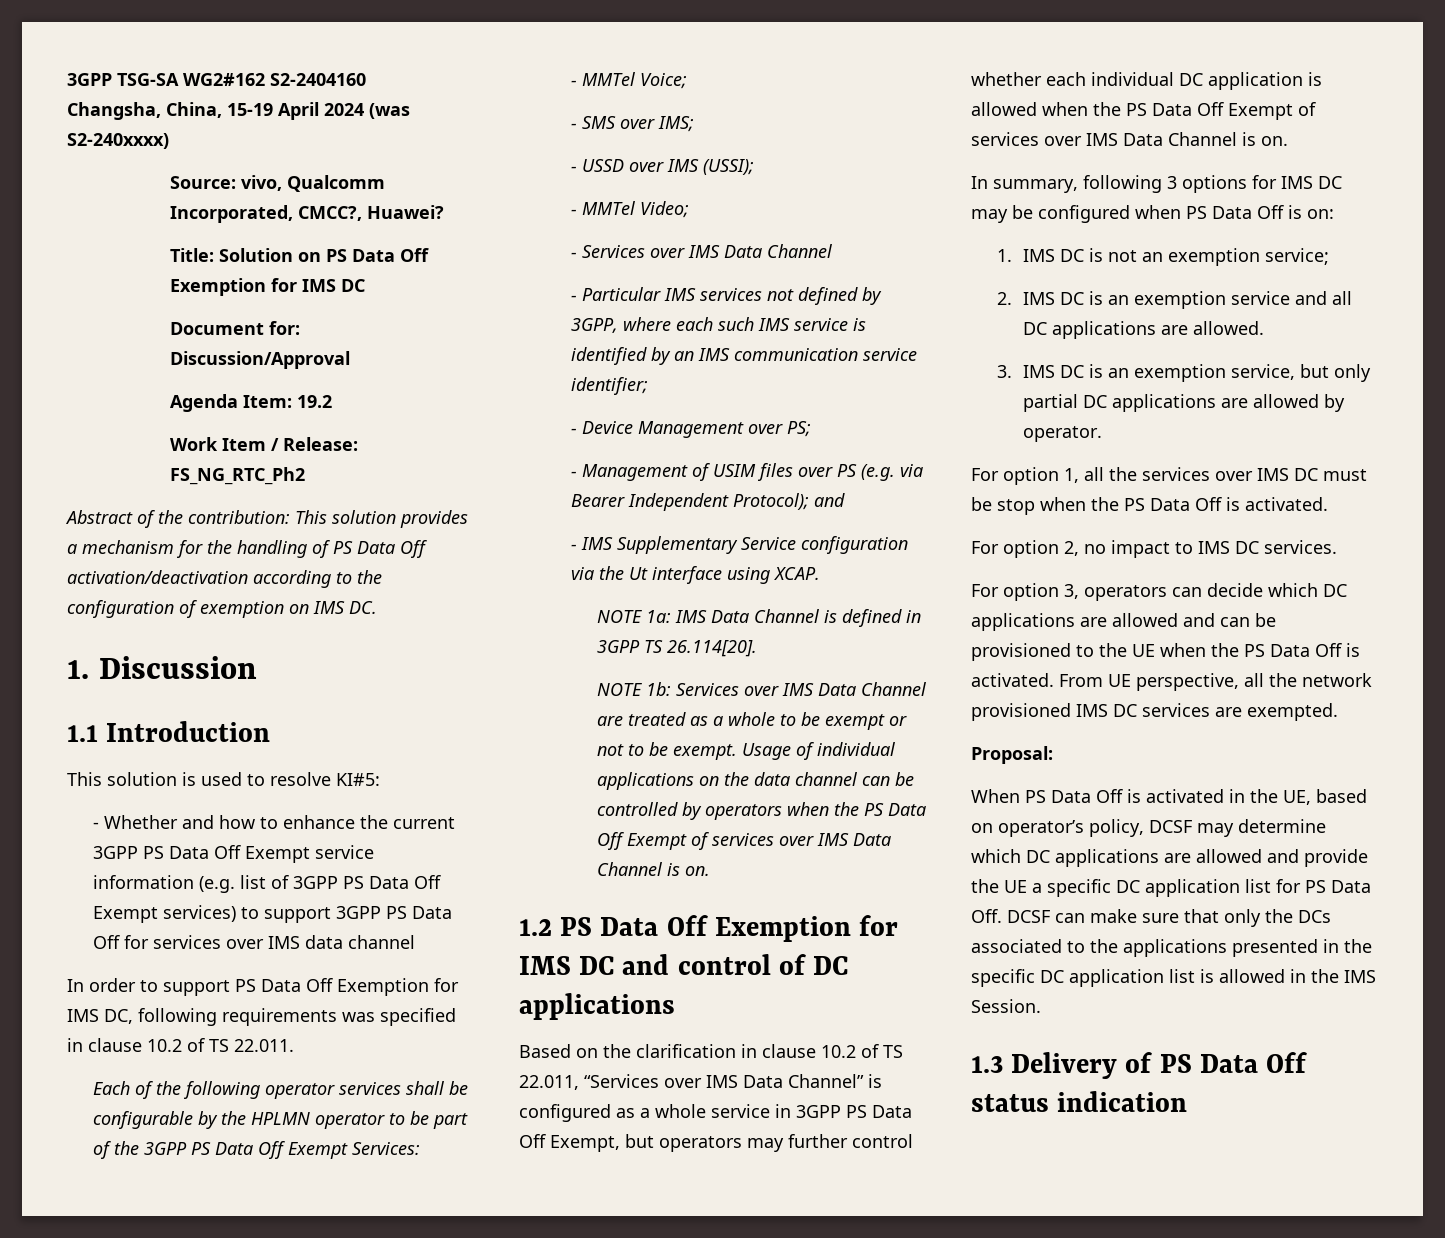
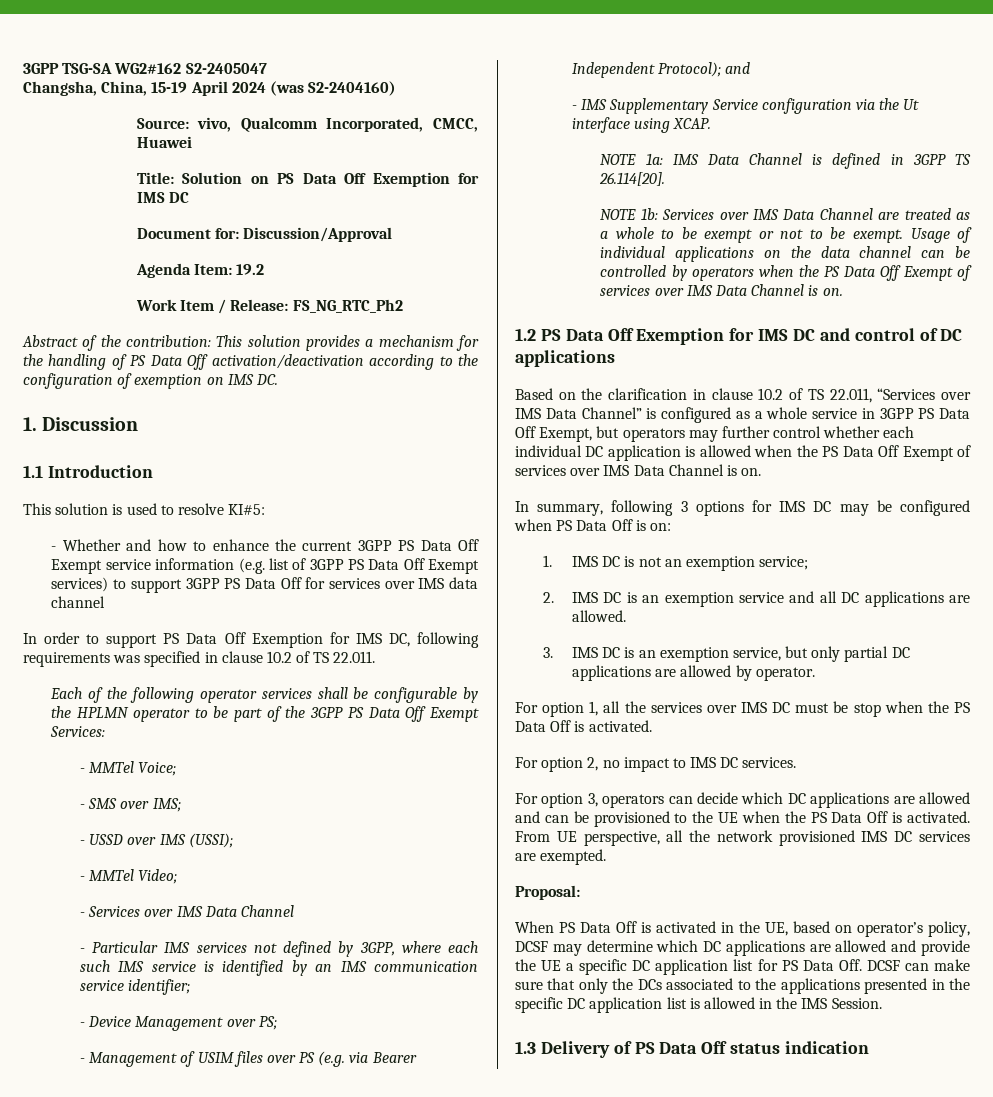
- 3GPP TSG-SA WG2#162 S2-2404160
+ 3GPP TSG-SA WG2#162 S2-2405047
- Changsha, China, 15-19 April 2024 (was S2-240xxxx)
+ Changsha, China, 15-19 April 2024 (was S2-2404160)
- Source: vivo, Qualcomm Incorporated, CMCC?, Huawei?
+ Source: vivo, Qualcomm Incorporated, CMCC, Huawei

